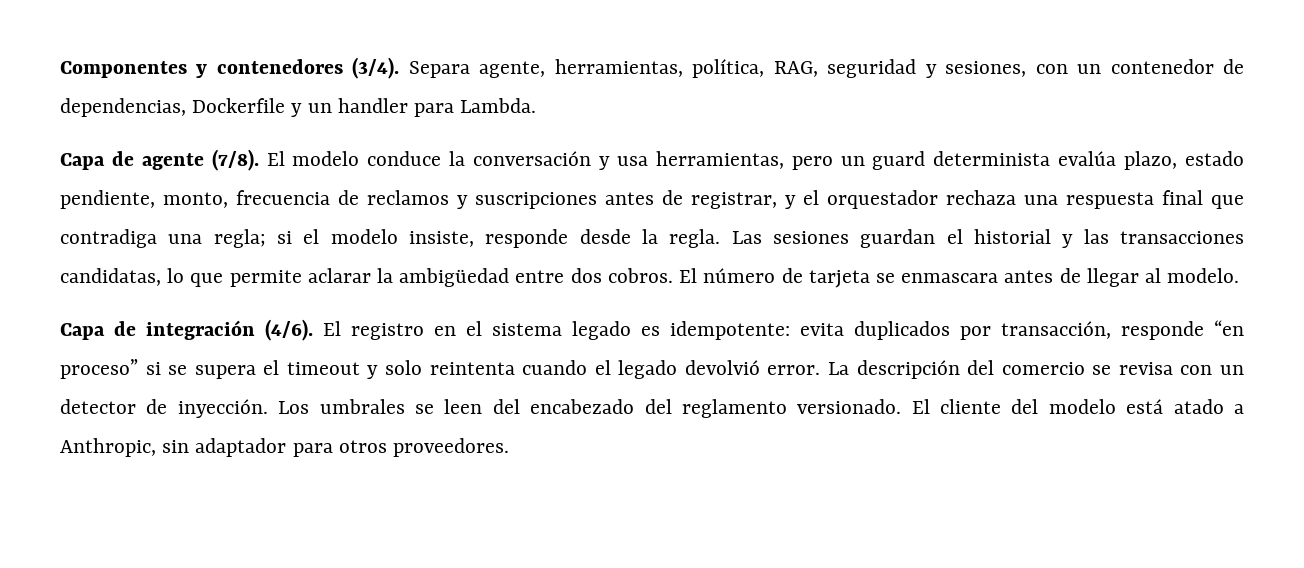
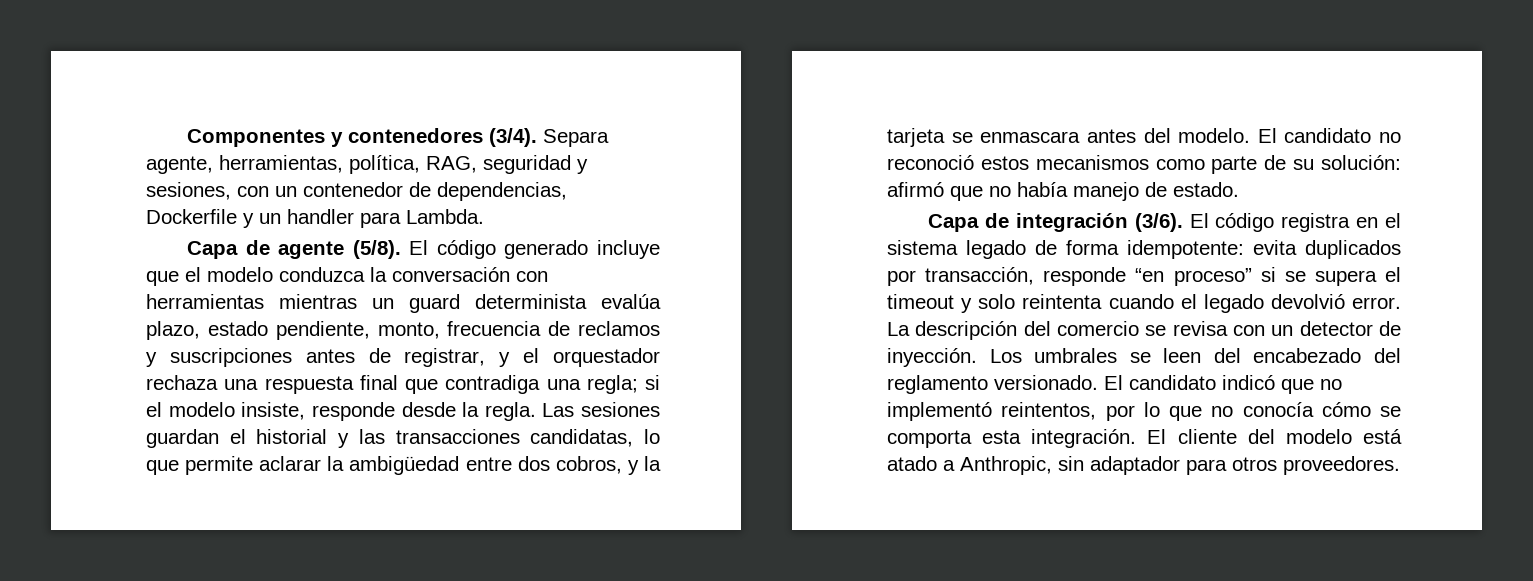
- Capa de agente (7/8). El modelo conduce la conversación y usa herramientas, pero un guard determinista evalúa plazo, estado pendiente, monto, frecuencia de reclamos y suscripciones antes de registrar, y el orquestador rechaza una respuesta final que contradiga una regla; si el modelo insiste, responde desde la regla.
+ Capa de agente (5/8). El código generado incluye que el modelo conduzca la conversación con herramientas mientras un guard determinista evalúa plazo, estado pendiente, monto, frecuencia de reclamos y suscripciones antes de registrar, y el orquestador rechaza una respuesta final que contradiga una regla; si el modelo insiste, responde desde la regla.
- Las sesiones guardan el historial y las transacciones candidatas, lo que permite aclarar la ambigüedad entre dos cobros. El número de tarjeta se enmascara antes de llegar al modelo.
+ Las sesiones guardan el historial y las transacciones candidatas, lo que permite aclarar la ambigüedad entre dos cobros, y la tarjeta se enmascara antes del modelo. El candidato no reconoció estos mecanismos como parte de su solución: afirmó que no había manejo de estado.
- Capa de integración (4/6). El registro en el sistema legado es idempotente: evita duplicados por transacción, responde “en proceso” si se supera el timeout y solo reintenta cuando el legado devolvió error.
+ Capa de integración (3/6). El código registra en el sistema legado de forma idempotente: evita duplicados por transacción, responde “en proceso” si se supera el timeout y solo reintenta cuando el legado devolvió error.
- El cliente del modelo está atado a Anthropic, sin adaptador para otros proveedores.
+ El candidato indicó que no implementó reintentos, por lo que no conocía cómo se comporta esta integración. El cliente del modelo está atado a Anthropic, sin adaptador para otros proveedores.

